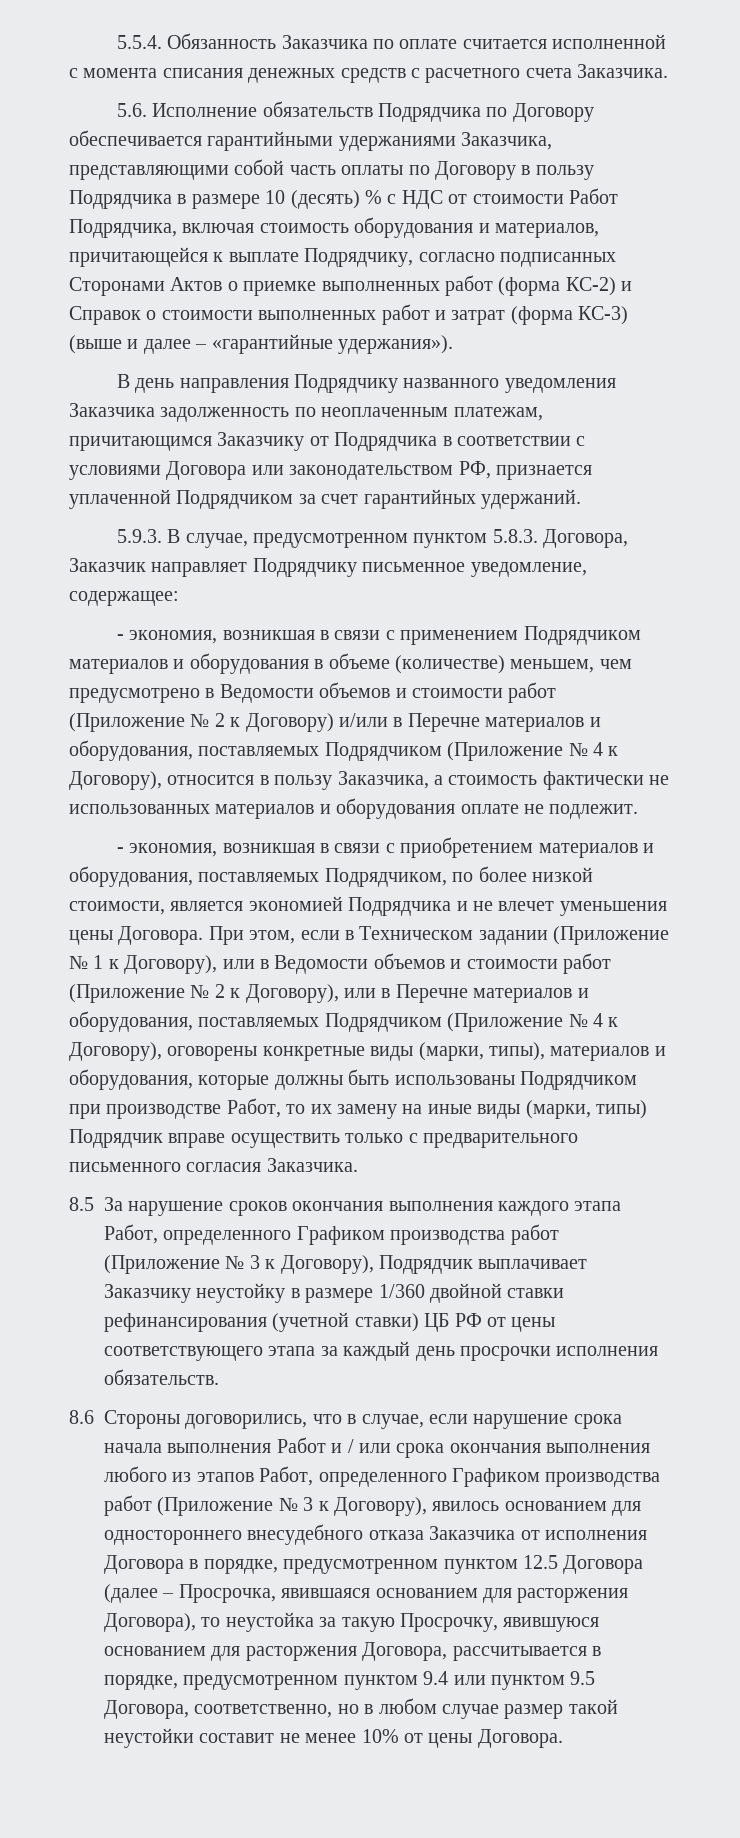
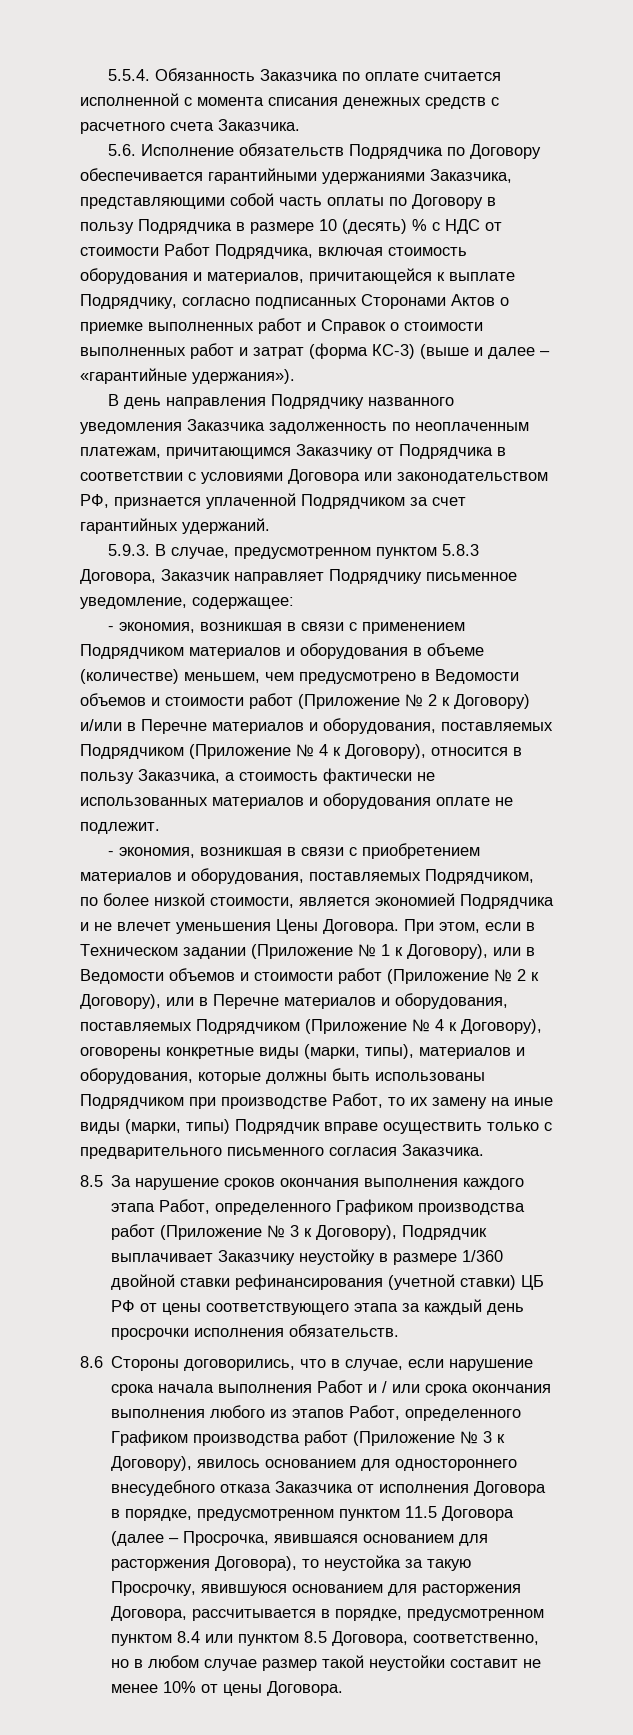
- 5.6. Исполнение обязательств Подрядчика по Договору обеспечивается гарантийными удержаниями Заказчика, представляющими собой часть оплаты по Договору в пользу Подрядчика в размере 10 (десять) % с НДС от стоимости Работ Подрядчика, включая стоимость оборудования и материалов, причитающейся к выплате Подрядчику, согласно подписанных Сторонами Актов о приемке выполненных работ (форма КС-2) и Справок о стоимости выполненных работ и затрат (форма КС-3) (выше и далее – «гарантийные удержания»).
+ 5.6. Исполнение обязательств Подрядчика по Договору обеспечивается гарантийными удержаниями Заказчика, представляющими собой часть оплаты по Договору в пользу Подрядчика в размере 10 (десять) % с НДС от стоимости Работ Подрядчика, включая стоимость оборудования и материалов, причитающейся к выплате Подрядчику, согласно подписанных Сторонами Актов о приемке выполненных работ и Справок о стоимости выполненных работ и затрат (форма КС-3) (выше и далее – «гарантийные удержания»).
- 5.9.3. В случае, предусмотренном пунктом 5.8.3. Договора, Заказчик направляет Подрядчику письменное уведомление, содержащее:
+ 5.9.3. В случае, предусмотренном пунктом 5.8.3 Договора, Заказчик направляет Подрядчику письменное уведомление, содержащее:
- - экономия, возникшая в связи с приобретением материалов и оборудования, поставляемых Подрядчиком, по более низкой стоимости, является экономией Подрядчика и не влечет уменьшения цены Договора.
+ - экономия, возникшая в связи с приобретением материалов и оборудования, поставляемых Подрядчиком, по более низкой стоимости, является экономией Подрядчика и не влечет уменьшения Цены Договора.
- 8.6 Стороны договорились, что в случае, если нарушение срока начала выполнения Работ и / или срока окончания выполнения любого из этапов Работ, определенного Графиком производства работ (Приложение № 3 к Договору), явилось основанием для одностороннего внесудебного отказа Заказчика от исполнения Договора в порядке, предусмотренном пунктом 12.5 Договора (далее – Просрочка, явившаяся основанием для расторжения Договора), то неустойка за такую Просрочку, явившуюся основанием для расторжения Договора, рассчитывается в порядке, предусмотренном пунктом 9.4 или пунктом 9.5 Договора, соответственно, но в любом случае размер такой неустойки составит не менее 10% от цены Договора.
+ 8.6 Стороны договорились, что в случае, если нарушение срока начала выполнения Работ и / или срока окончания выполнения любого из этапов Работ, определенного Графиком производства работ (Приложение № 3 к Договору), явилось основанием для одностороннего внесудебного отказа Заказчика от исполнения Договора в порядке, предусмотренном пунктом 11.5 Договора (далее – Просрочка, явившаяся основанием для расторжения Договора), то неустойка за такую Просрочку, явившуюся основанием для расторжения Договора, рассчитывается в порядке, предусмотренном пунктом 8.4 или пунктом 8.5 Договора, соответственно, но в любом случае размер такой неустойки составит не менее 10% от цены Договора.

